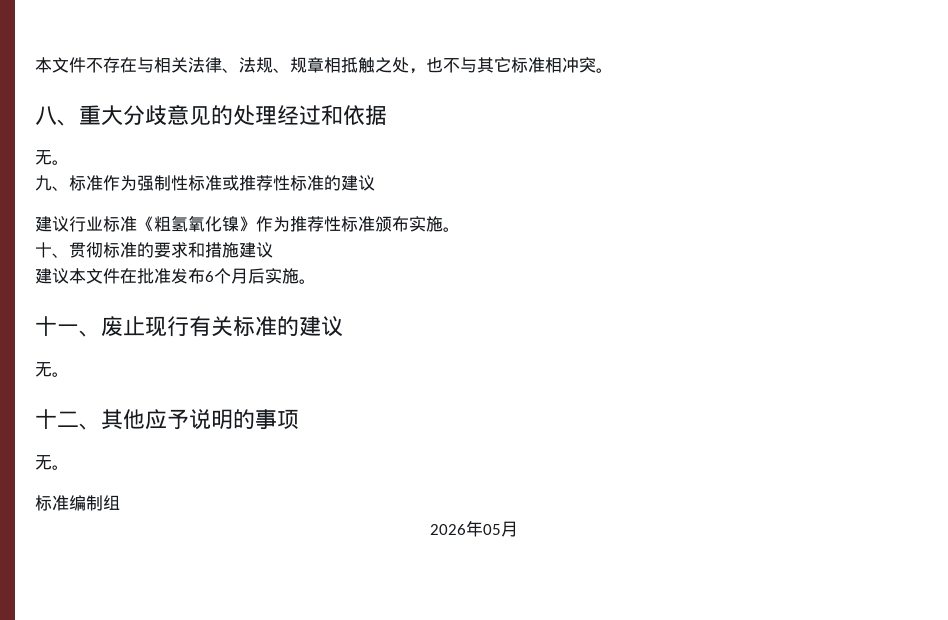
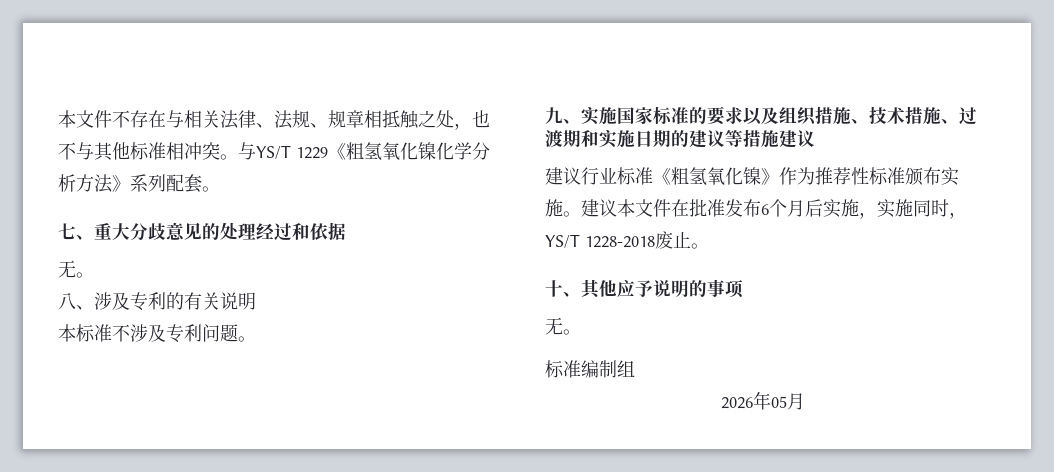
- 本文件不存在与相关法律、法规、规章相抵触之处，也不与其它标准相冲突。
- 八、重大分歧意见的处理经过和依据
+ 本文件不存在与相关法律、法规、规章相抵触之处，也不与其他标准相冲突。与YS/T 1229《粗氢氧化镍化学分析方法》系列配套。
+ 七、重大分歧意见的处理经过和依据
- 九、标准作为强制性标准或推荐性标准的建议
+ 八、涉及专利的有关说明
+ 本标准不涉及专利问题。
+ 九、实施国家标准的要求以及组织措施、技术措施、过渡期和实施日期的建议等措施建议
- 建议行业标准《粗氢氧化镍》作为推荐性标准颁布实施。
- 十、贯彻标准的要求和措施建议
- 建议本文件在批准发布6个月后实施。
- 十一、废止现行有关标准的建议
- 无。
- 十二、其他应予说明的事项
+ 建议行业标准《粗氢氧化镍》作为推荐性标准颁布实施。建议本文件在批准发布6个月后实施，实施同时，YS/T 1228-2018废止。
+ 十、其他应予说明的事项

